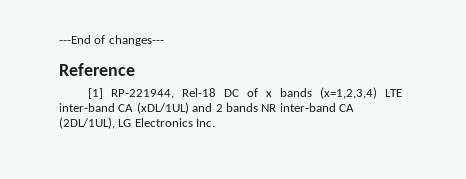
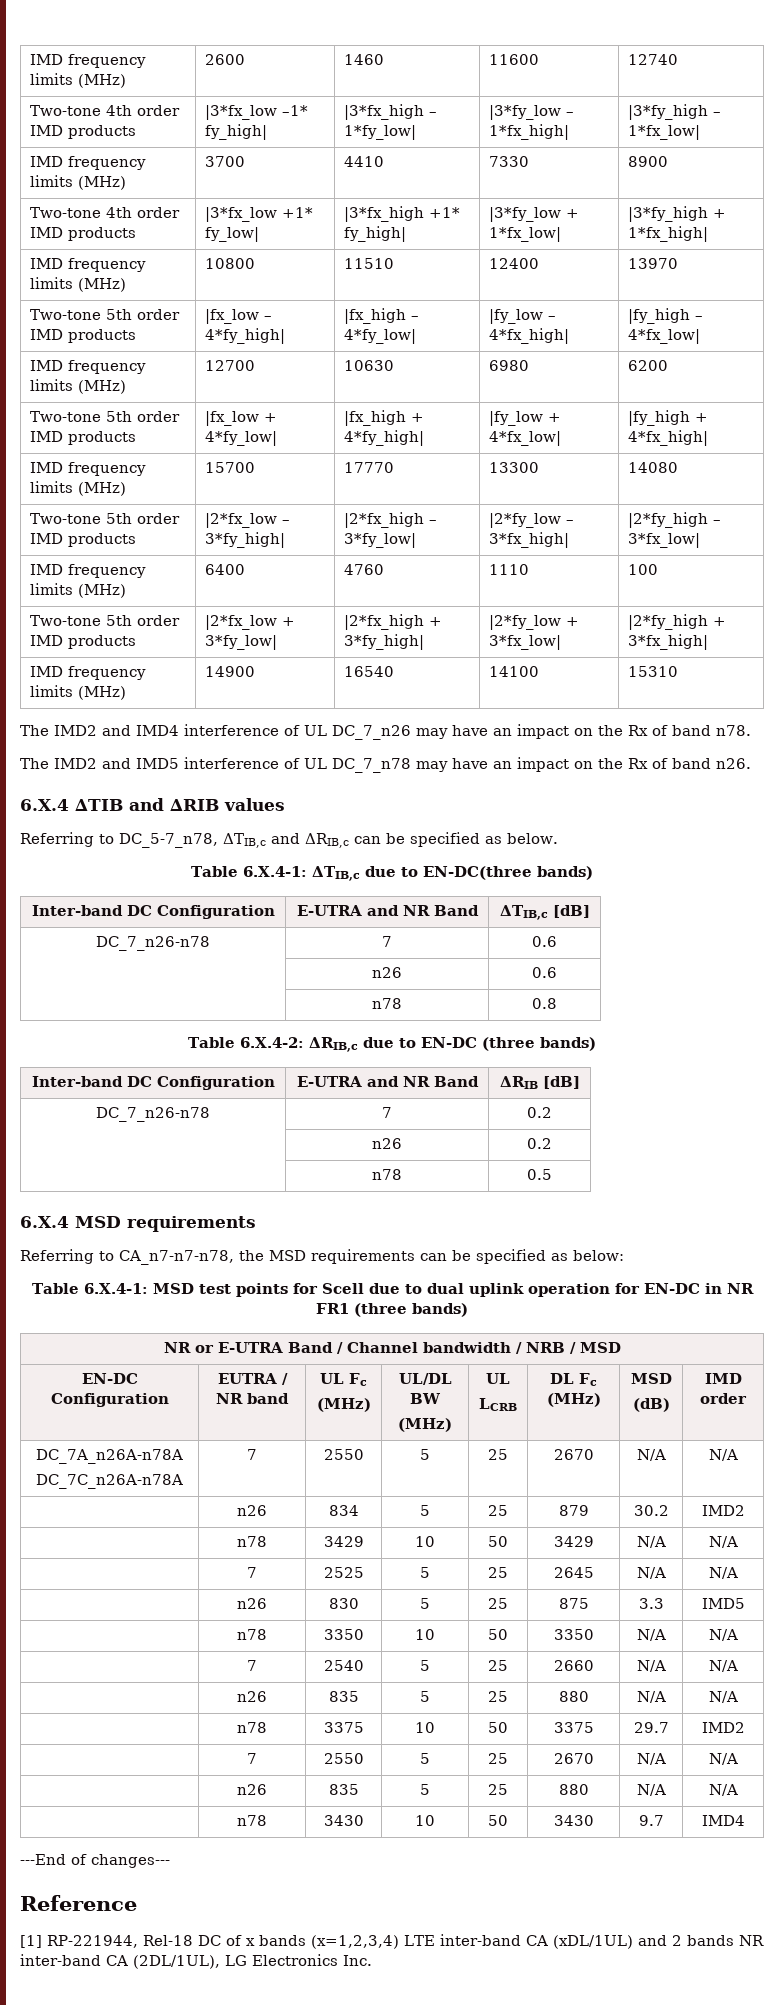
+ IMD frequency limits (MHz) | 2600 | 1460 | 11600 | 12740
+ Two-tone 4th order IMD products | |3*fx_low –1* fy_high| | |3*fx_high – 1*fy_low| | |3*fy_low – 1*fx_high| | |3*fy_high – 1*fx_low|
+ IMD frequency limits (MHz) | 3700 | 4410 | 7330 | 8900
+ Two-tone 4th order IMD products | |3*fx_low +1* fy_low| | |3*fx_high +1* fy_high| | |3*fy_low + 1*fx_low| | |3*fy_high + 1*fx_high|
+ IMD frequency limits (MHz) | 10800 | 11510 | 12400 | 13970
+ Two-tone 5th order IMD products | |fx_low – 4*fy_high| | |fx_high – 4*fy_low| | |fy_low – 4*fx_high| | |fy_high – 4*fx_low|
+ IMD frequency limits (MHz) | 12700 | 10630 | 6980 | 6200
+ Two-tone 5th order IMD products | |fx_low + 4*fy_low| | |fx_high + 4*fy_high| | |fy_low + 4*fx_low| | |fy_high + 4*fx_high|
+ IMD frequency limits (MHz) | 15700 | 17770 | 13300 | 14080
+ Two-tone 5th order IMD products | |2*fx_low – 3*fy_high| | |2*fx_high – 3*fy_low| | |2*fy_low – 3*fx_high| | |2*fy_high – 3*fx_low|
+ IMD frequency limits (MHz) | 6400 | 4760 | 1110 | 100
+ Two-tone 5th order IMD products | |2*fx_low + 3*fy_low| | |2*fx_high + 3*fy_high| | |2*fy_low + 3*fx_low| | |2*fy_high + 3*fx_high|
+ IMD frequency limits (MHz) | 14900 | 16540 | 14100 | 15310
+ The IMD2 and IMD4 interference of UL DC_7_n26 may have an impact on the Rx of band n78.
+ The IMD2 and IMD5 interference of UL DC_7_n78 may have an impact on the Rx of band n26.
+ 6.X.4 ∆TIB and ∆RIB values
+ Referring to DC_5-7_n78, ΔTIB,c and ΔRIB,c can be specified as below.
+ Table 6.X.4-1: ΔTIB,c due to EN-DC(three bands)
+ Inter-band DC Configuration | E-UTRA and NR Band | ΔTIB,c [dB]
+ DC_7_n26-n78 | 7 | 0.6
+ | n26 | 0.6
+ | n78 | 0.8
+ Table 6.X.4-2: ΔRIB,c due to EN-DC (three bands)
+ Inter-band DC Configuration | E-UTRA and NR Band | ΔRIB [dB]
+ DC_7_n26-n78 | 7 | 0.2
+ | n26 | 0.2
+ | n78 | 0.5
+ 6.X.4 MSD requirements
+ Referring to CA_n7-n7-n78, the MSD requirements can be specified as below:
+ Table 6.X.4-1: MSD test points for Scell due to dual uplink operation for EN-DC in NR FR1 (three bands)
+ NR or E-UTRA Band / Channel bandwidth / NRB / MSD
+ EN-DC Configuration | EUTRA / NR band | UL Fc
+ (MHz) | UL/DL BW
+ (MHz) | UL
+ LCRB | DL Fc (MHz) | MSD
+ (dB) | IMD order
+ DC_7A_n26A-n78A
+ DC_7C_n26A-n78A | 7 | 2550 | 5 | 25 | 2670 | N/A | N/A
+ | n26 | 834 | 5 | 25 | 879 | 30.2 | IMD2
+ | n78 | 3429 | 10 | 50 | 3429 | N/A | N/A
+ | 7 | 2525 | 5 | 25 | 2645 | N/A | N/A
+ | n26 | 830 | 5 | 25 | 875 | 3.3 | IMD5
+ | n78 | 3350 | 10 | 50 | 3350 | N/A | N/A
+ | 7 | 2540 | 5 | 25 | 2660 | N/A | N/A
+ | n26 | 835 | 5 | 25 | 880 | N/A | N/A
+ | n78 | 3375 | 10 | 50 | 3375 | 29.7 | IMD2
+ | 7 | 2550 | 5 | 25 | 2670 | N/A | N/A
+ | n26 | 835 | 5 | 25 | 880 | N/A | N/A
+ | n78 | 3430 | 10 | 50 | 3430 | 9.7 | IMD4

